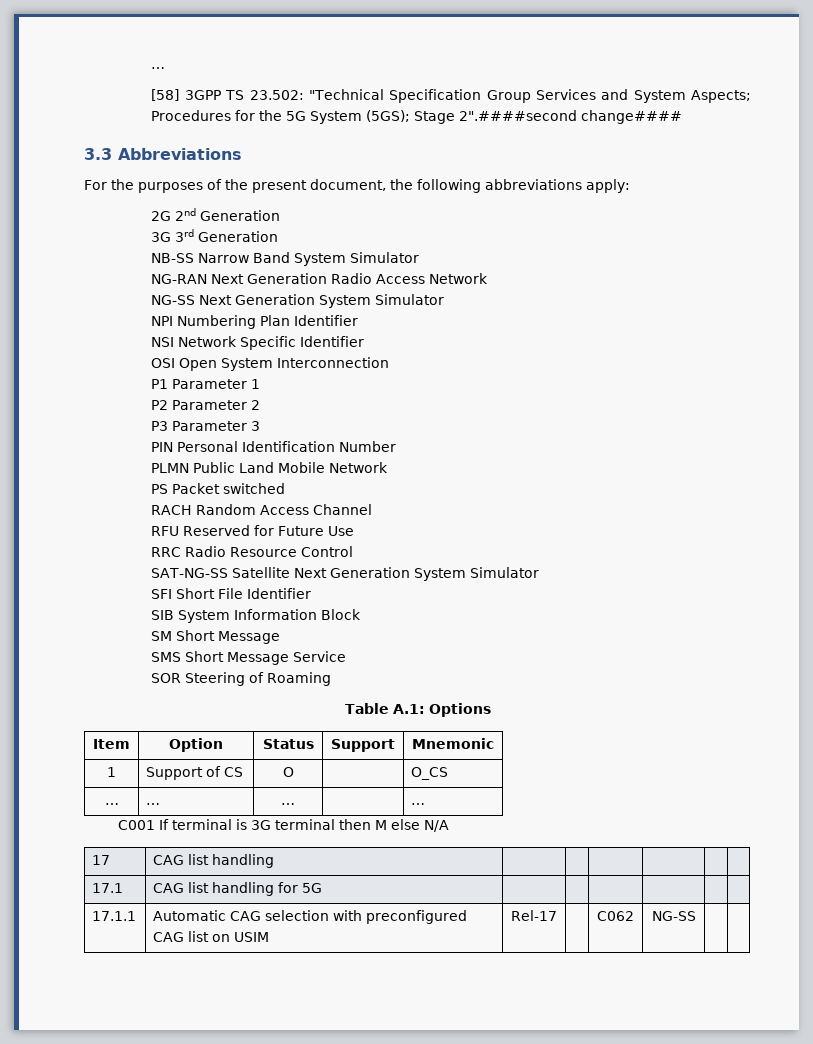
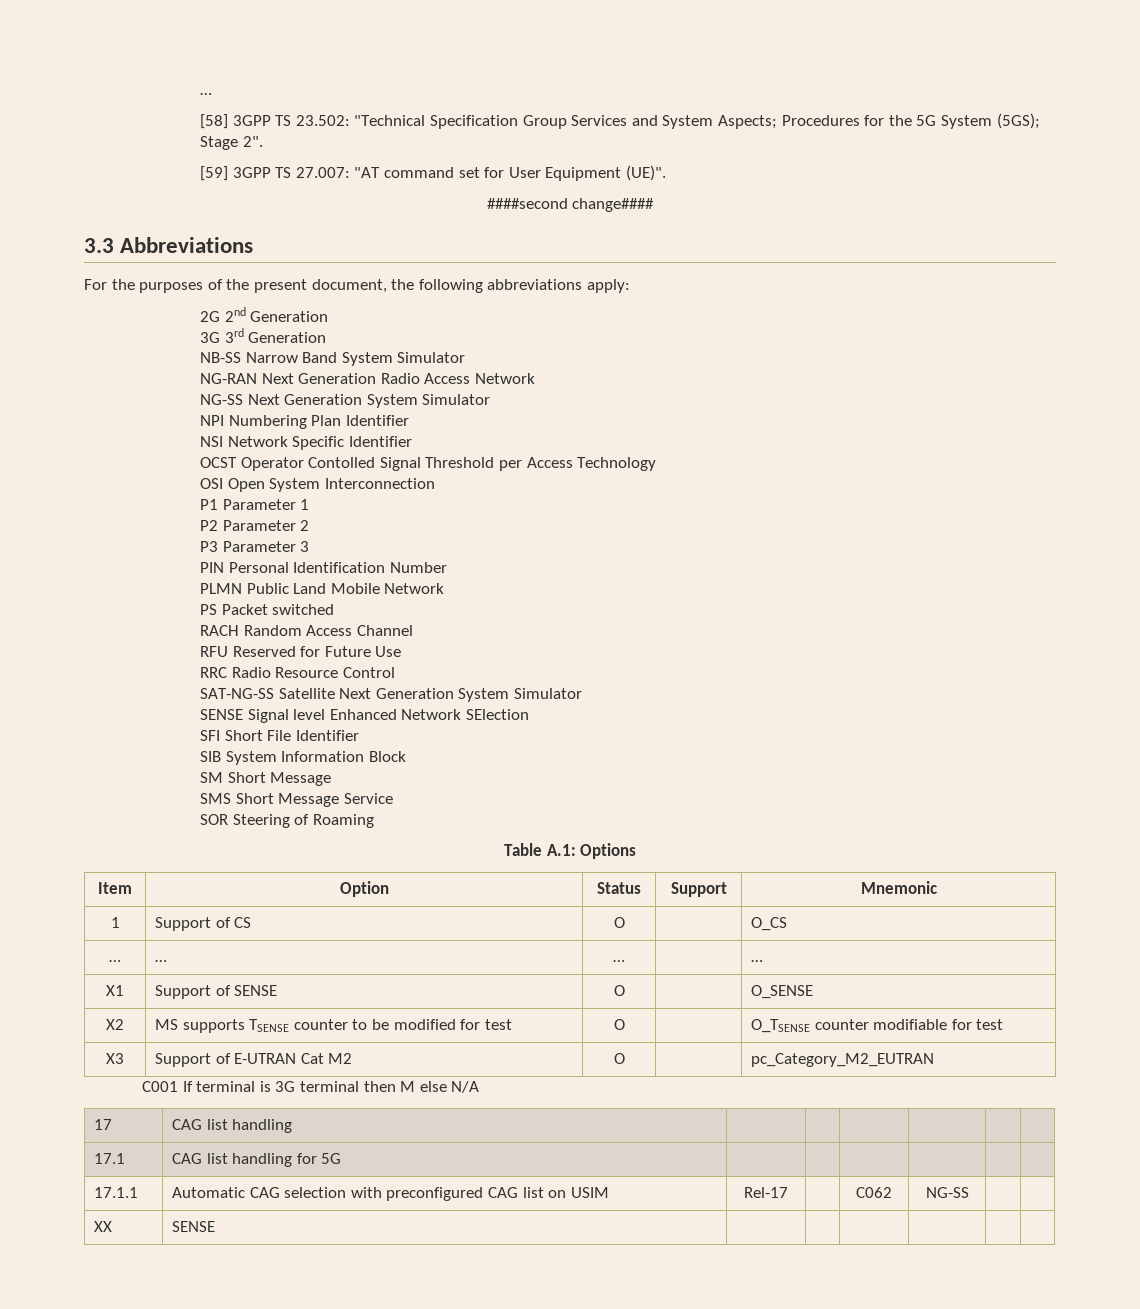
- [58] 3GPP TS 23.502: "Technical Specification Group Services and System Aspects; Procedures for the 5G System (5GS); Stage 2".####second change####
+ [58] 3GPP TS 23.502: "Technical Specification Group Services and System Aspects; Procedures for the 5G System (5GS); Stage 2".
+ [59] 3GPP TS 27.007: "AT command set for User Equipment (UE)".
+ ####second change####
+ OCST Operator Contolled Signal Threshold per Access Technology
+ SENSE Signal level Enhanced Network SElection
+ X1 | Support of SENSE | O | | O_SENSE
+ X2 | MS supports TSENSE counter to be modified for test | O | | O_TSENSE counter modifiable for test
+ X3 | Support of E-UTRAN Cat M2 | O | | pc_Category_M2_EUTRAN
+ XX | SENSE | | | | | |

